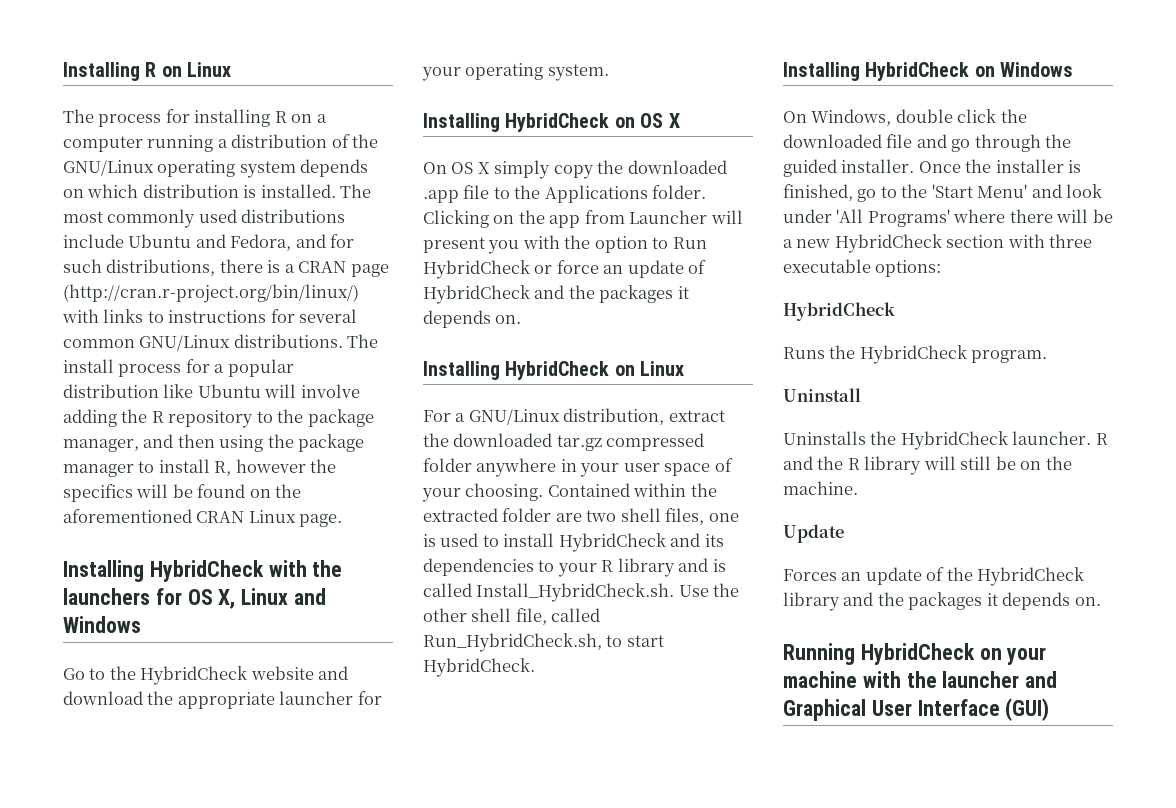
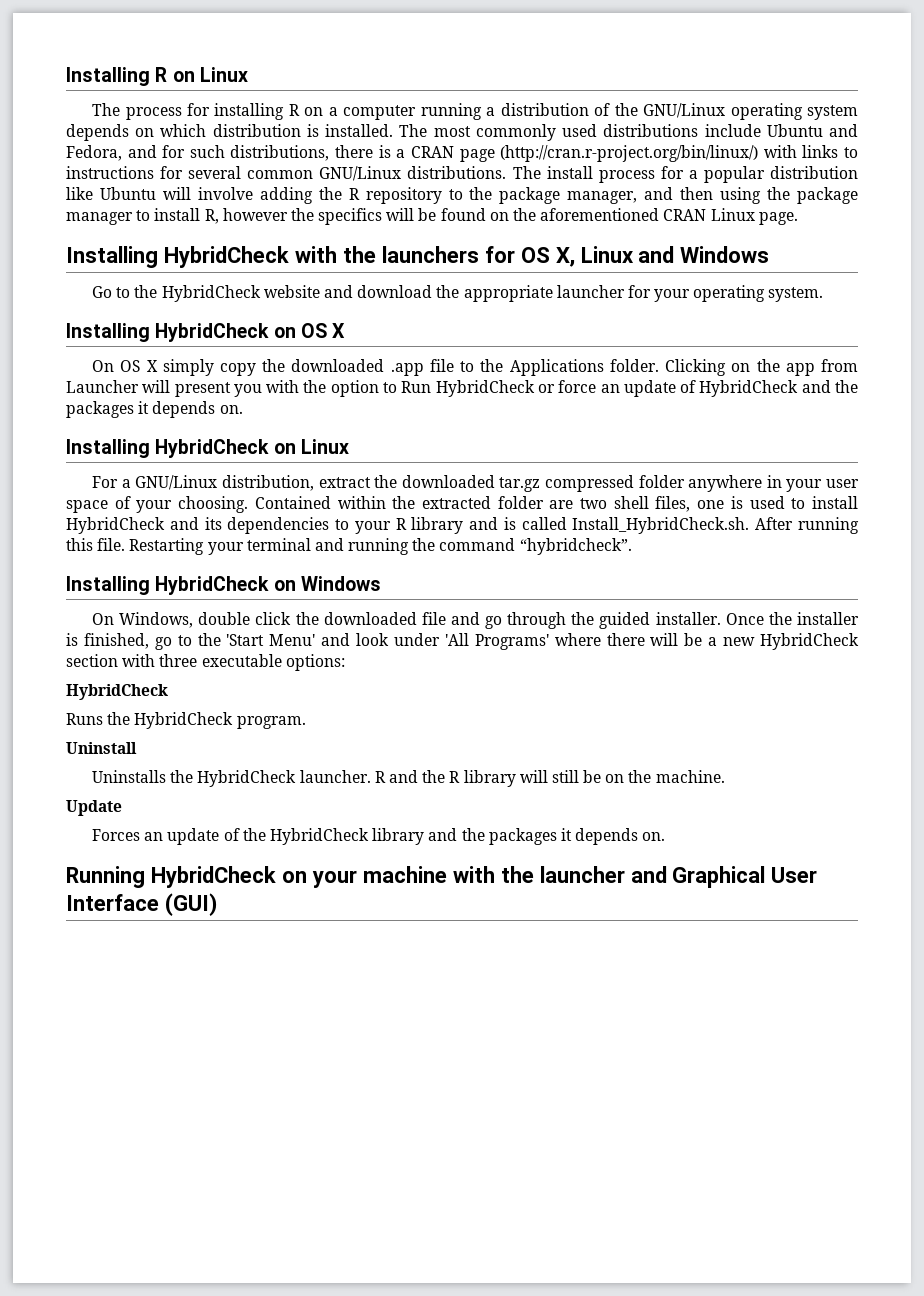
- Contained within the extracted folder are two shell files, one is used to install HybridCheck and its dependencies to your R library and is called Install_HybridCheck.sh. Use the other shell file, called Run_HybridCheck.sh, to start HybridCheck.
+ Contained within the extracted folder are two shell files, one is used to install HybridCheck and its dependencies to your R library and is called Install_HybridCheck.sh. After running this file. Restarting your terminal and running the command “hybridcheck”.

